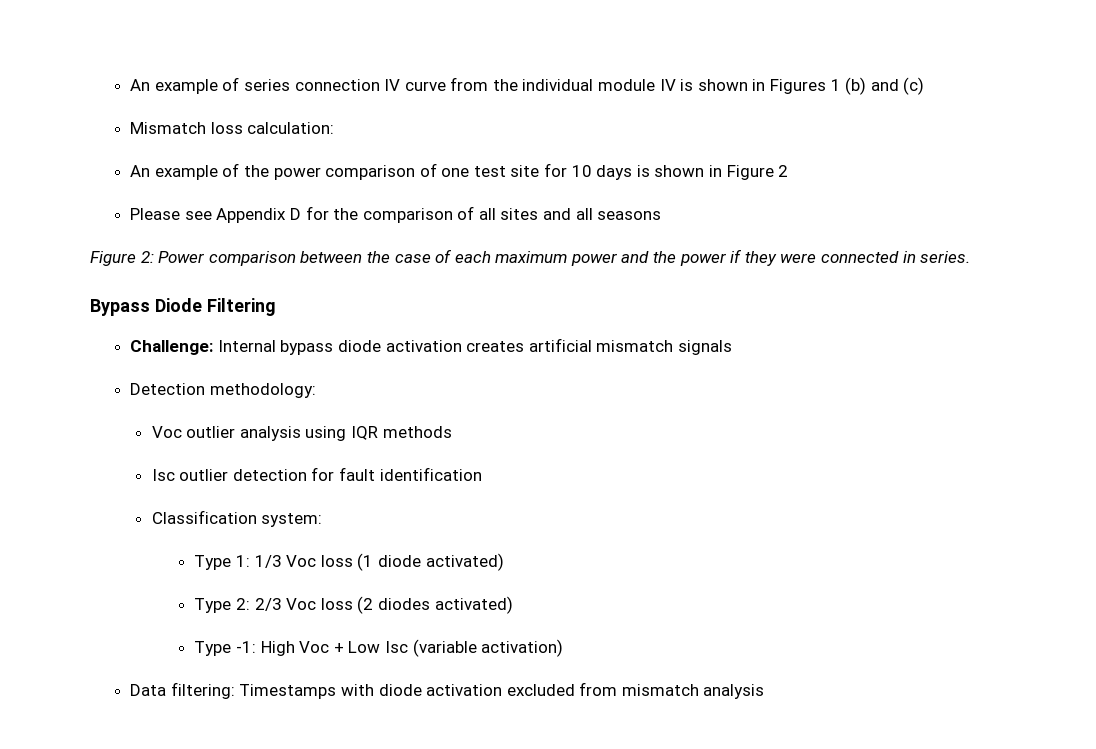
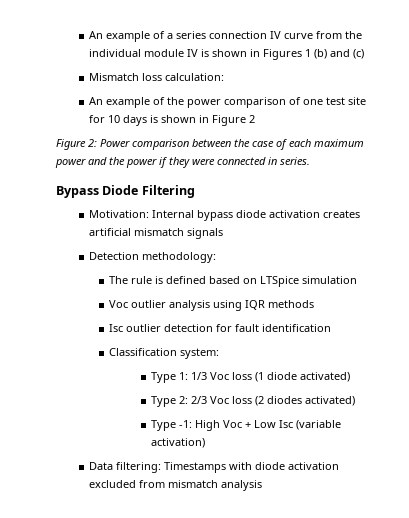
- An example of series connection IV curve from the individual module IV is shown in Figures 1 (b) and (c)
+ An example of a series connection IV curve from the individual module IV is shown in Figures 1 (b) and (c)
- Please see Appendix D for the comparison of all sites and all seasons
- Challenge: Internal bypass diode activation creates artificial mismatch signals
+ Motivation: Internal bypass diode activation creates artificial mismatch signals
+ The rule is defined based on LTSpice simulation

